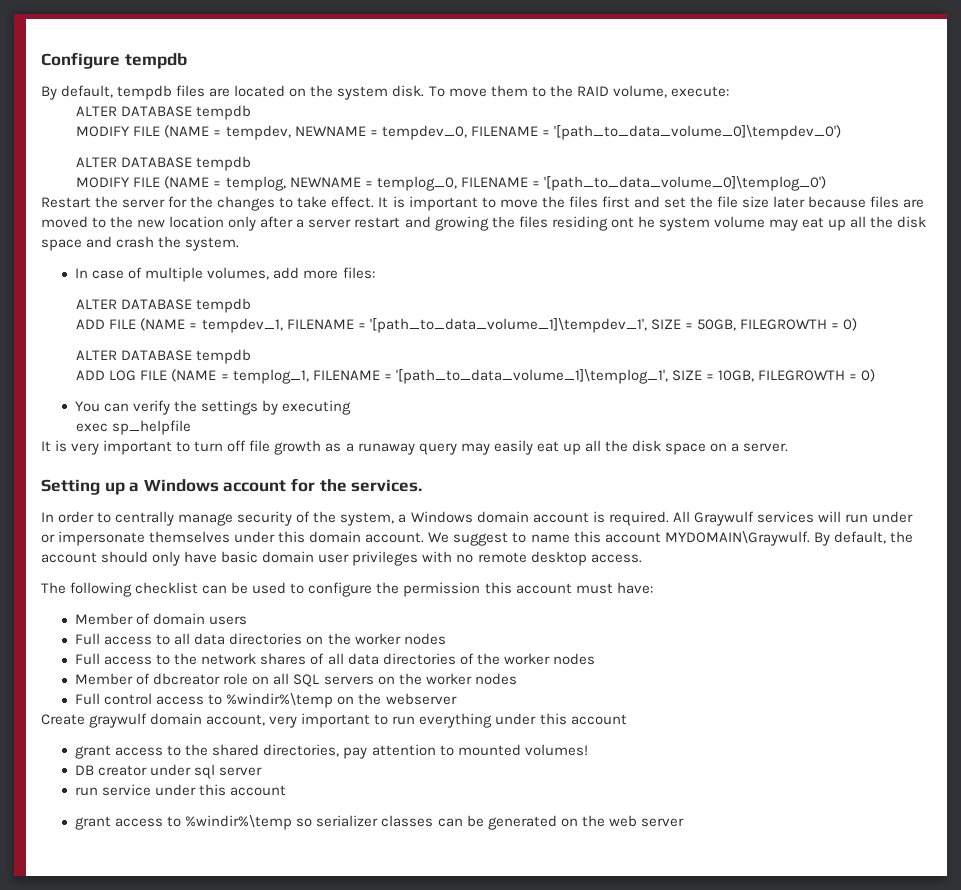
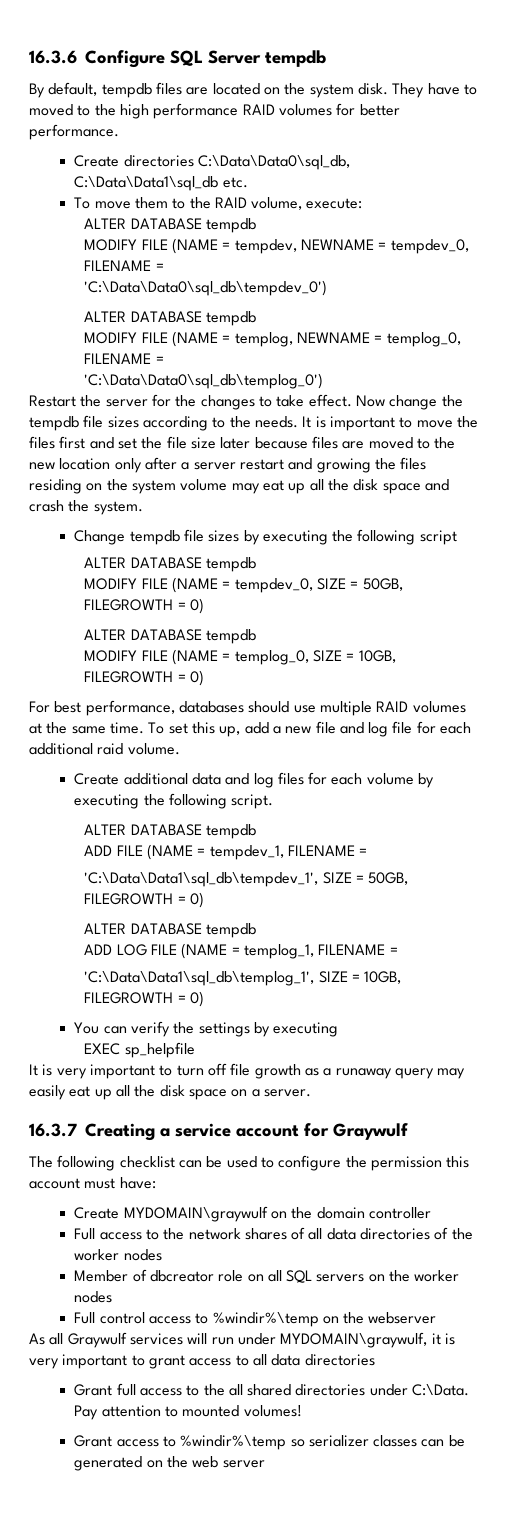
- Configure tempdb
+ 16.3.6 Configure SQL Server tempdb
- By default, tempdb files are located on the system disk. To move them to the RAID volume, execute:
+ By default, tempdb files are located on the system disk. They have to moved to the high performance RAID volumes for better performance.
+ Create directories C:\Data\Data0\sql_db, C:\Data\Data1\sql_db etc.
+ To move them to the RAID volume, execute:
- MODIFY FILE (NAME = tempdev, NEWNAME = tempdev_0, FILENAME = '[path_to_data_volume_0]\tempdev_0')
+ MODIFY FILE (NAME = tempdev, NEWNAME = tempdev_0, FILENAME =
+ 'C:\Data\Data0\sql_db\tempdev_0')
- MODIFY FILE (NAME = templog, NEWNAME = templog_0, FILENAME = '[path_to_data_volume_0]\templog_0')
+ MODIFY FILE (NAME = templog, NEWNAME = templog_0, FILENAME =
+ 'C:\Data\Data0\sql_db\templog_0')
+ Now change the tempdb file sizes according to the needs.
- It is important to move the files first and set the file size later because files are moved to the new location only after a server restart and growing the files residing ont he system volume may eat up all the disk space and crash the system.
+ It is important to move the files first and set the file size later because files are moved to the new location only after a server restart and growing the files residing on the system volume may eat up all the disk space and crash the system.
- In case of multiple volumes, add more files:
+ Change tempdb file sizes by executing the following script
+ ALTER DATABASE tempdb
+ MODIFY FILE (NAME = tempdev_0, SIZE = 50GB, FILEGROWTH = 0)
+ ALTER DATABASE tempdb
+ MODIFY FILE (NAME = templog_0, SIZE = 10GB, FILEGROWTH = 0)
+ For best performance, databases should use multiple RAID volumes at the same time. To set this up, add a new file and log file for each additional raid volume.
+ Create additional data and log files for each volume by executing the following script.
- ADD FILE (NAME = tempdev_1, FILENAME = '[path_to_data_volume_1]\tempdev_1', SIZE = 50GB, FILEGROWTH = 0)
+ ADD FILE (NAME = tempdev_1, FILENAME =
+ 'C:\Data\Data1\sql_db\tempdev_1', SIZE = 50GB, FILEGROWTH = 0)
- ADD LOG FILE (NAME = templog_1, FILENAME = '[path_to_data_volume_1]\templog_1', SIZE = 10GB, FILEGROWTH = 0)
+ ADD LOG FILE (NAME = templog_1, FILENAME =
+ 'C:\Data\Data1\sql_db\templog_1', SIZE = 10GB, FILEGROWTH = 0)
- exec sp_helpfile
+ EXEC sp_helpfile
- Setting up a Windows account for the services.
- In order to centrally manage security of the system, a Windows domain account is required. All Graywulf services will run under or impersonate themselves under this domain account. We suggest to name this account MYDOMAIN\Graywulf. By default, the account should only have basic domain user privileges with no remote desktop access.
+ 16.3.7 Creating a service account for Graywulf
- Member of domain users
- Full access to all data directories on the worker nodes
+ Create MYDOMAIN\graywulf on the domain controller
- Create graywulf domain account, very important to run everything under this account
- grant access to the shared directories, pay attention to mounted volumes!
- DB creator under sql server
- run service under this account
- grant access to %windir%\temp so serializer classes can be generated on the web server
+ As all Graywulf services will run under MYDOMAIN\graywulf, it is very important to grant access to all data directories
+ Grant full access to the all shared directories under C:\Data. Pay attention to mounted volumes!
+ Grant access to %windir%\temp so serializer classes can be generated on the web server

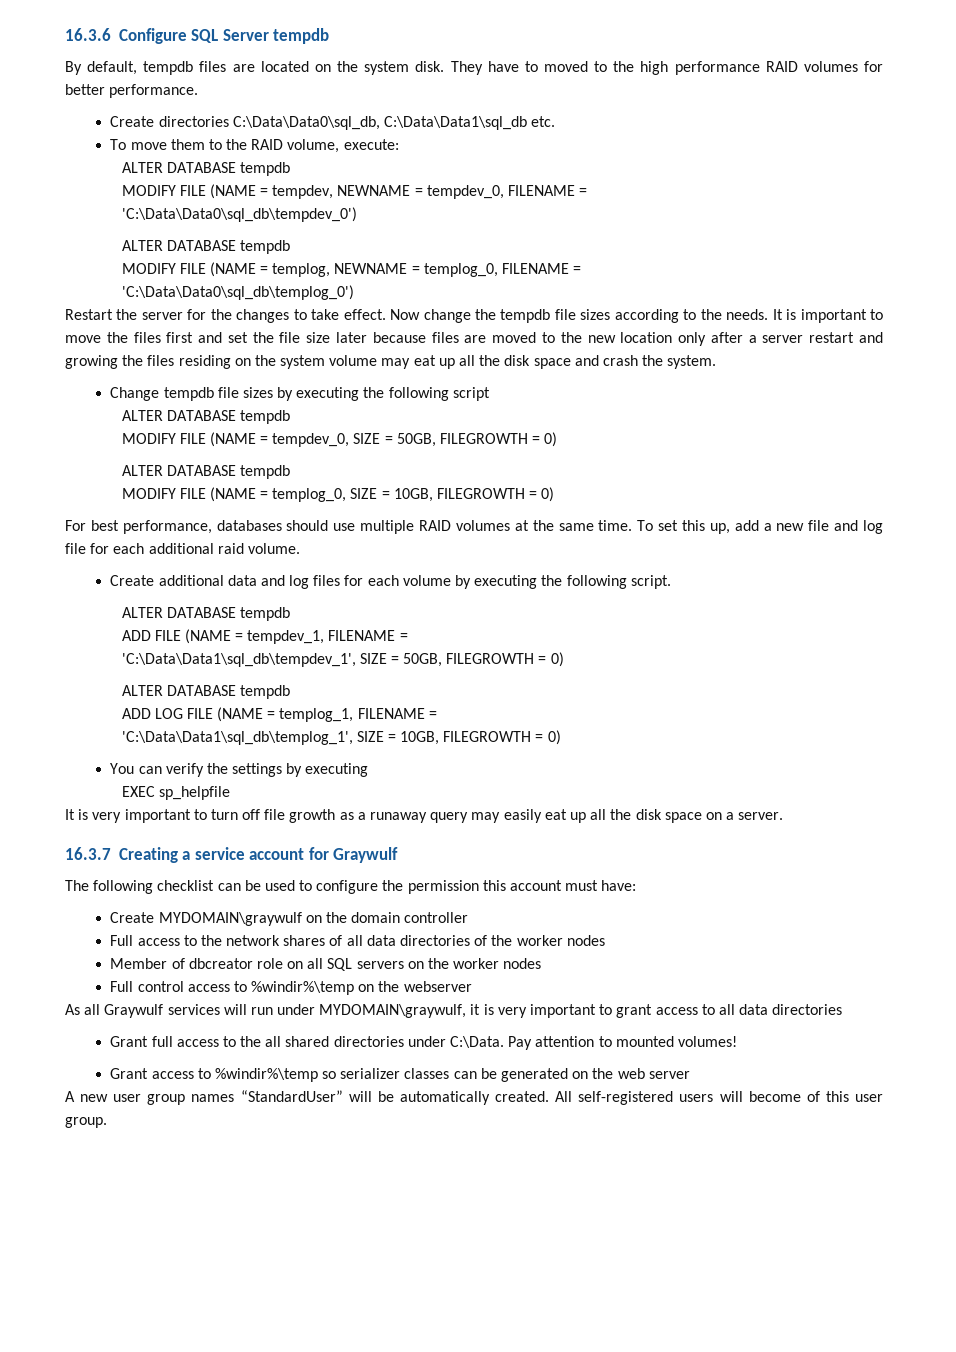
+ A new user group names “StandardUser” will be automatically created. All self-registered users will become of this user group.

